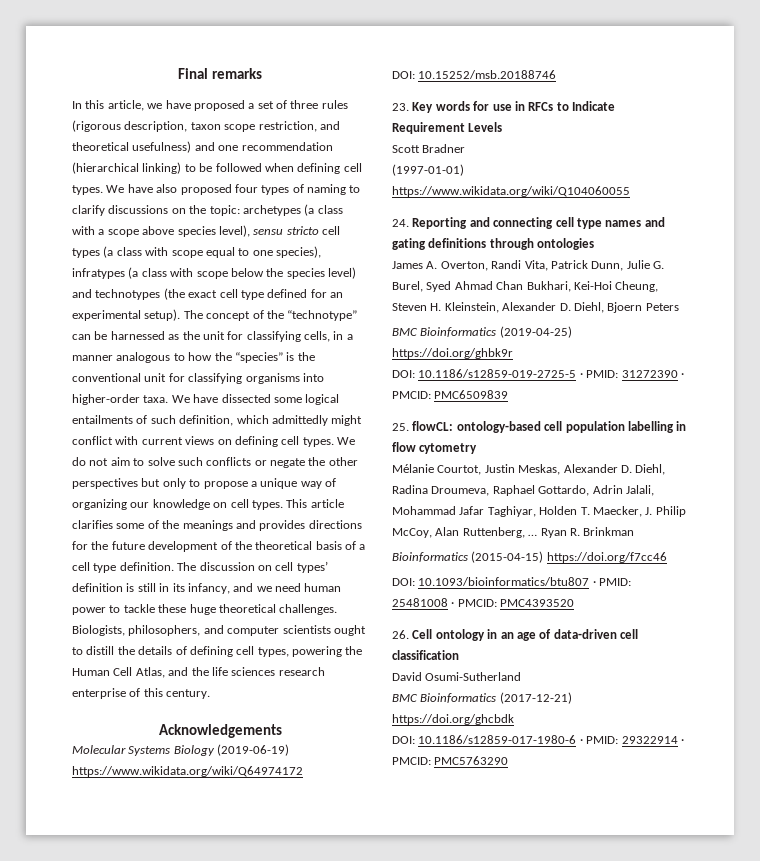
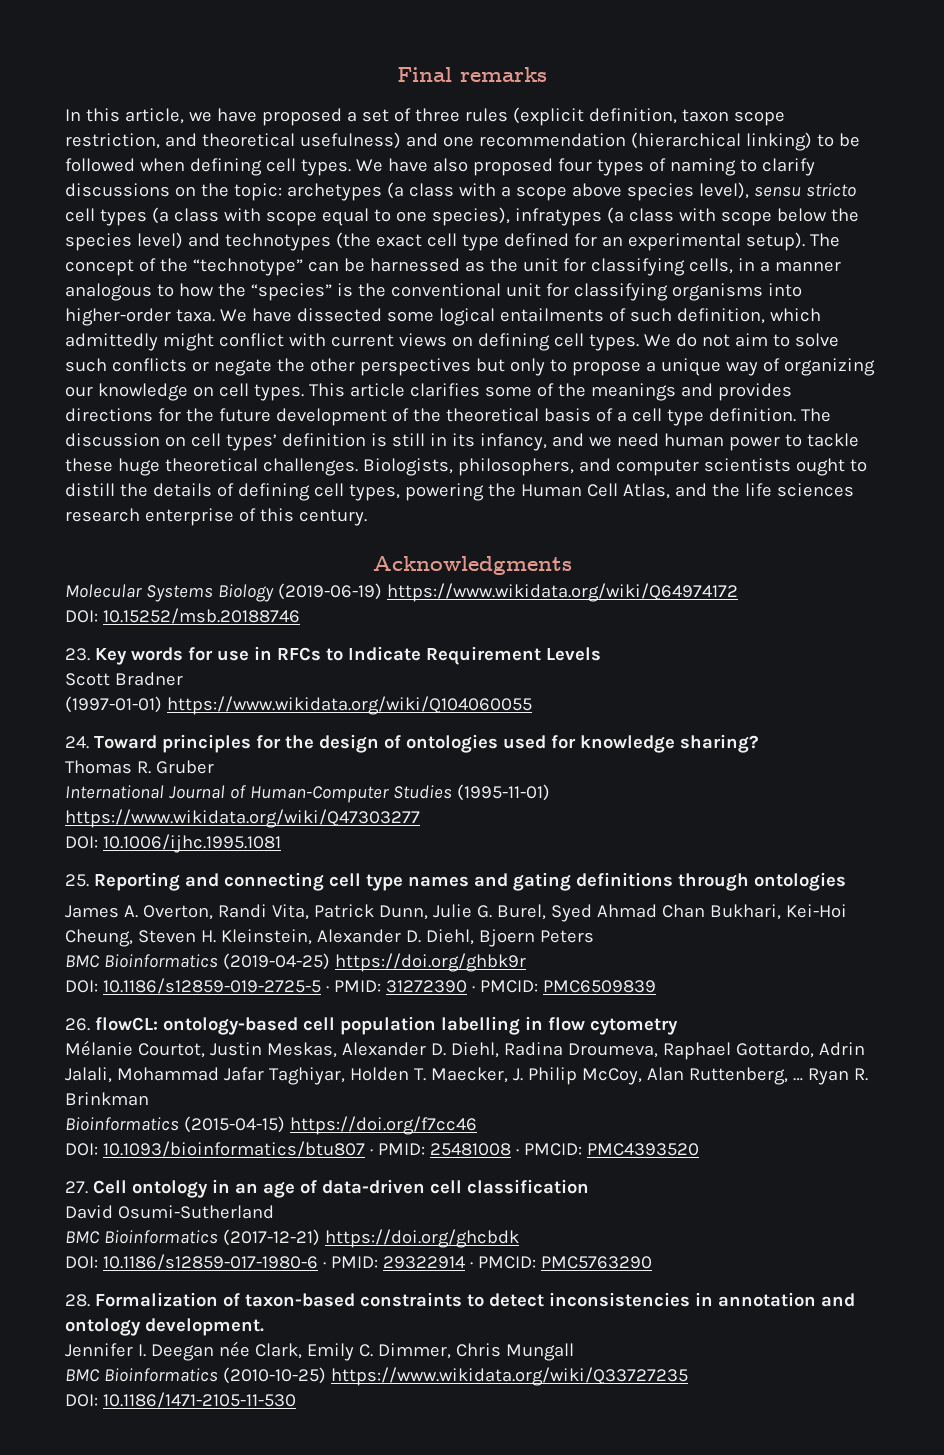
- In this article, we have proposed a set of three rules (rigorous description, taxon scope restriction, and theoretical usefulness) and one recommendation (hierarchical linking) to be followed when defining cell types.
+ In this article, we have proposed a set of three rules (explicit definition, taxon scope restriction, and theoretical usefulness) and one recommendation (hierarchical linking) to be followed when defining cell types.
- Acknowledgements
+ Acknowledgments
- 24. Reporting and connecting cell type names and gating definitions through ontologies
+ 24. Toward principles for the design of ontologies used for knowledge sharing?
+ Thomas R. Gruber
+ International Journal of Human-Computer Studies (1995-11-01) https://www.wikidata.org/wiki/Q47303277
+ DOI: 10.1006/ijhc.1995.1081
+ 25. Reporting and connecting cell type names and gating definitions through ontologies
- 25. flowCL: ontology-based cell population labelling in flow cytometry
+ 26. flowCL: ontology-based cell population labelling in flow cytometry
- 26. Cell ontology in an age of data-driven cell classification
+ 27. Cell ontology in an age of data-driven cell classification
+ 28. Formalization of taxon-based constraints to detect inconsistencies in annotation and ontology development.
+ Jennifer I. Deegan née Clark, Emily C. Dimmer, Chris Mungall
+ BMC Bioinformatics (2010-10-25) https://www.wikidata.org/wiki/Q33727235
+ DOI: 10.1186/1471-2105-11-530

